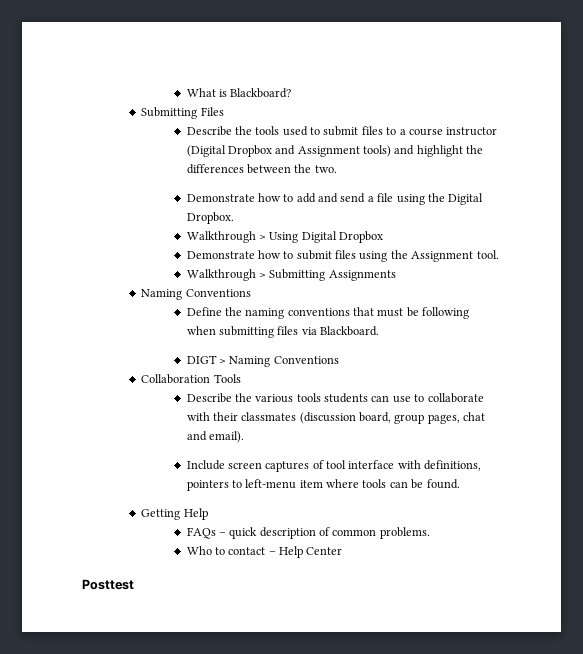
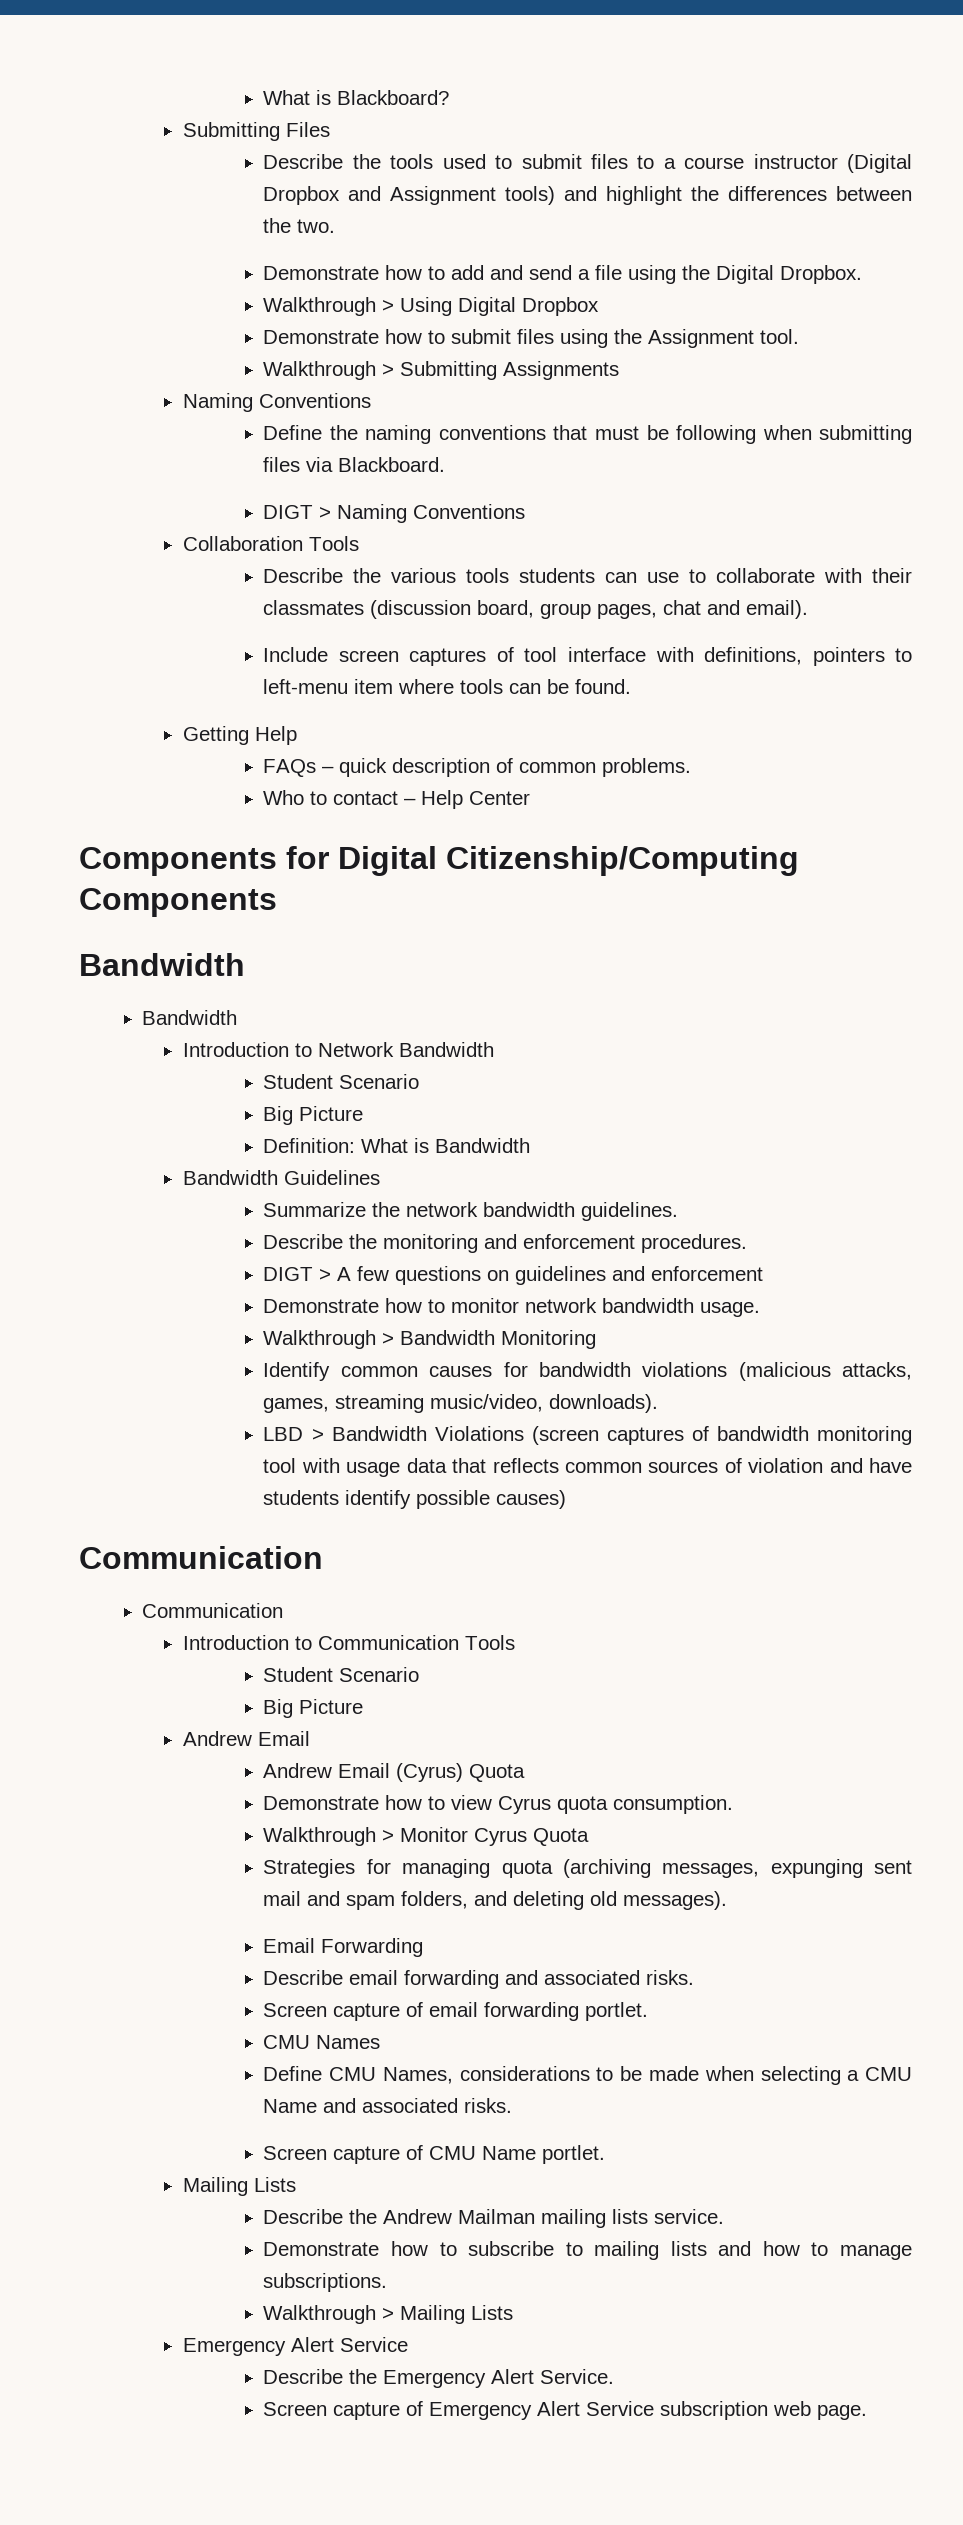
- Posttest
+ Components for Digital Citizenship/Computing Components
+ Bandwidth
+ Bandwidth
+ Introduction to Network Bandwidth
+ Student Scenario
+ Big Picture
+ Definition: What is Bandwidth
+ Bandwidth Guidelines
+ Summarize the network bandwidth guidelines.
+ Describe the monitoring and enforcement procedures.
+ DIGT > A few questions on guidelines and enforcement
+ Demonstrate how to monitor network bandwidth usage.
+ Walkthrough > Bandwidth Monitoring
+ Identify common causes for bandwidth violations (malicious attacks, games, streaming music/video, downloads).
+ LBD > Bandwidth Violations (screen captures of bandwidth monitoring tool with usage data that reflects common sources of violation and have students identify possible causes)
+ Communication
+ Communication
+ Introduction to Communication Tools
+ Student Scenario
+ Big Picture
+ Andrew Email
+ Andrew Email (Cyrus) Quota
+ Demonstrate how to view Cyrus quota consumption.
+ Walkthrough > Monitor Cyrus Quota
+ Strategies for managing quota (archiving messages, expunging sent mail and spam folders, and deleting old messages).
+ Email Forwarding
+ Describe email forwarding and associated risks.
+ Screen capture of email forwarding portlet.
+ CMU Names
+ Define CMU Names, considerations to be made when selecting a CMU Name and associated risks.
+ Screen capture of CMU Name portlet.
+ Mailing Lists
+ Describe the Andrew Mailman mailing lists service.
+ Demonstrate how to subscribe to mailing lists and how to manage subscriptions.
+ Walkthrough > Mailing Lists
+ Emergency Alert Service
+ Describe the Emergency Alert Service.
+ Screen capture of Emergency Alert Service subscription web page.

